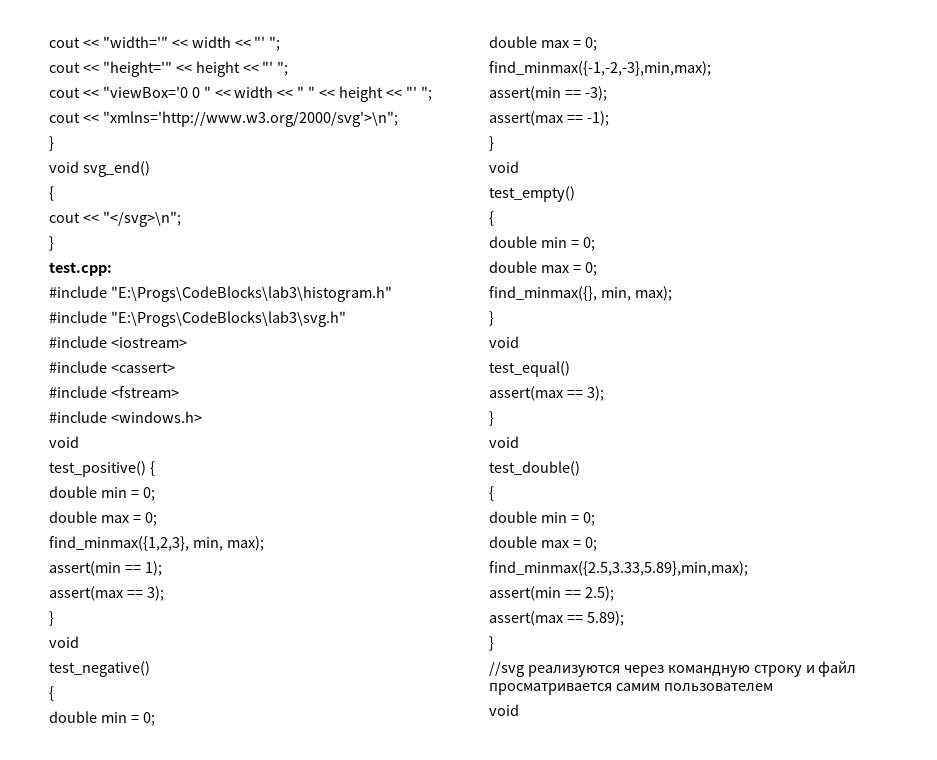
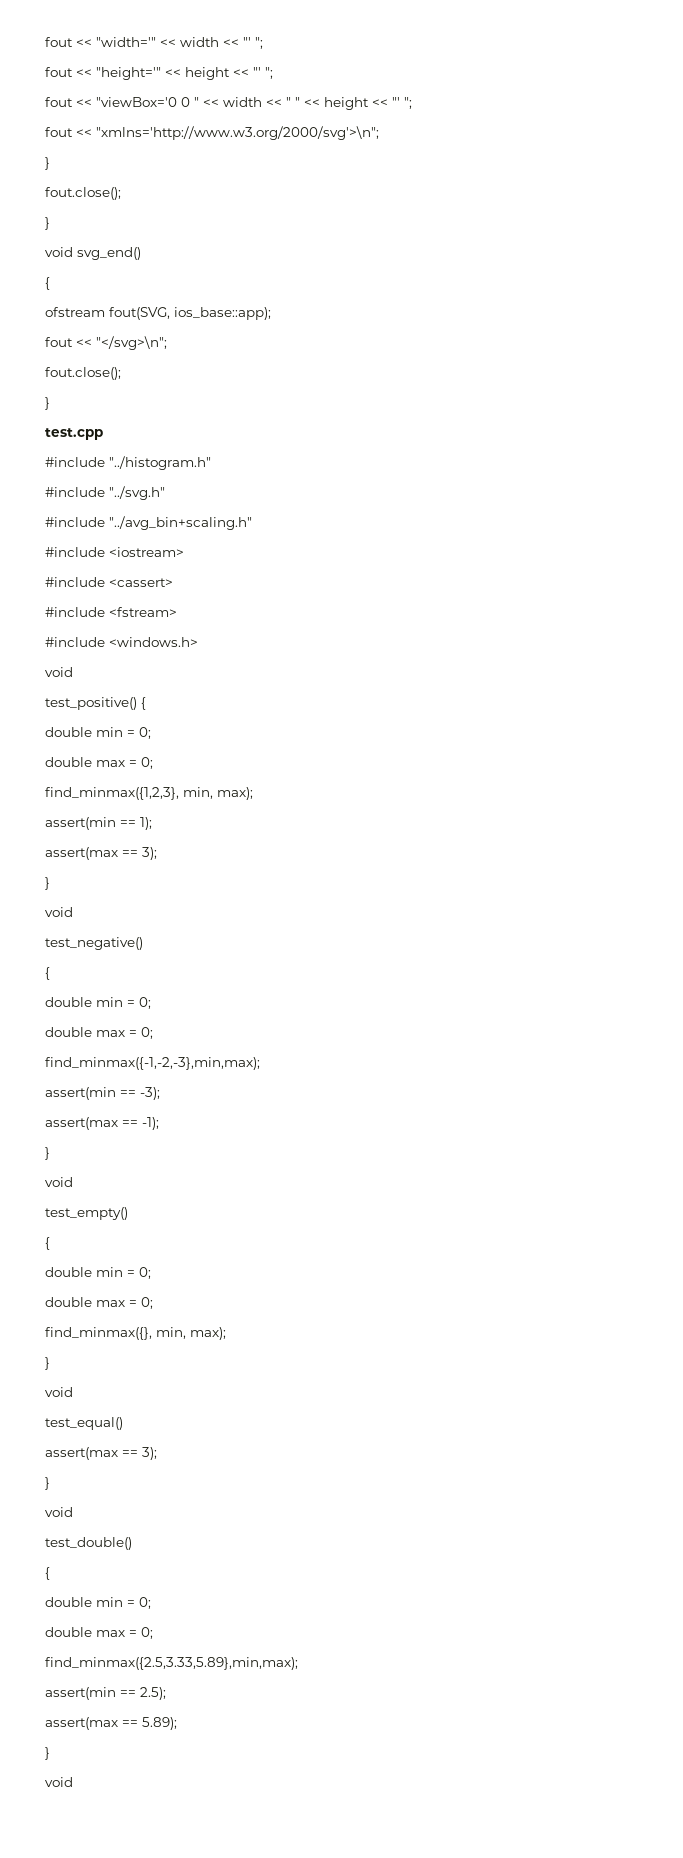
- cout << "width='" << width << "' ";
+ fout << "width='" << width << "' ";
- cout << "height='" << height << "' ";
+ fout << "height='" << height << "' ";
- cout << "viewBox='0 0 " << width << " " << height << "' ";
+ fout << "viewBox='0 0 " << width << " " << height << "' ";
- cout << "xmlns='http://www.w3.org/2000/svg'>\n";
+ fout << "xmlns='http://www.w3.org/2000/svg'>\n";
+ }
+ fout.close();
- cout << "</svg>\n";
+ ofstream fout(SVG, ios_base::app);
+ fout << "</svg>\n";
+ fout.close();
  }
- test.cpp:
- #include "E:\Progs\CodeBlocks\lab3\histogram.h"
- #include "E:\Progs\CodeBlocks\lab3\svg.h"
+ test.cpp
+ #include "../histogram.h"
+ #include "../svg.h"
+ #include "../avg_bin+scaling.h"
- //svg реализуются через командную строку и файл просматривается самим пользователем

